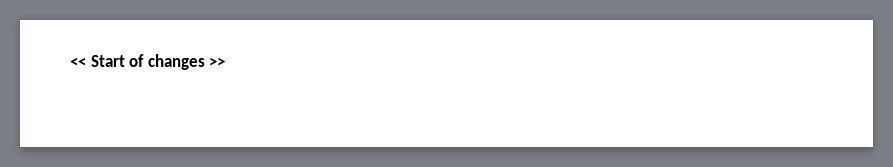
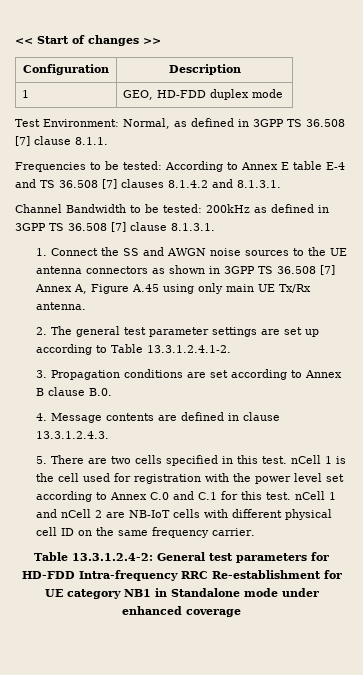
+ Configuration | Description
+ 1 | GEO, HD-FDD duplex mode
+ Test Environment: Normal, as defined in 3GPP TS 36.508 [7] clause 8.1.1.
+ Frequencies to be tested: According to Annex E table E-4 and TS 36.508 [7] clauses 8.1.4.2 and 8.1.3.1.
+ Channel Bandwidth to be tested: 200kHz as defined in 3GPP TS 36.508 [7] clause 8.1.3.1.
+ 1. Connect the SS and AWGN noise sources to the UE antenna connectors as shown in 3GPP TS 36.508 [7] Annex A, Figure A.45 using only main UE Tx/Rx antenna.
+ 2. The general test parameter settings are set up according to Table 13.3.1.2.4.1-2.
+ 3. Propagation conditions are set according to Annex B clause B.0.
+ 4. Message contents are defined in clause 13.3.1.2.4.3.
+ 5. There are two cells specified in this test. nCell 1 is the cell used for registration with the power level set according to Annex C.0 and C.1 for this test. nCell 1 and nCell 2 are NB-IoT cells with different physical cell ID on the same frequency carrier.
+ Table 13.3.1.2.4-2: General test parameters for HD-FDD Intra-frequency RRC Re-establishment for UE category NB1 in Standalone mode under enhanced coverage

